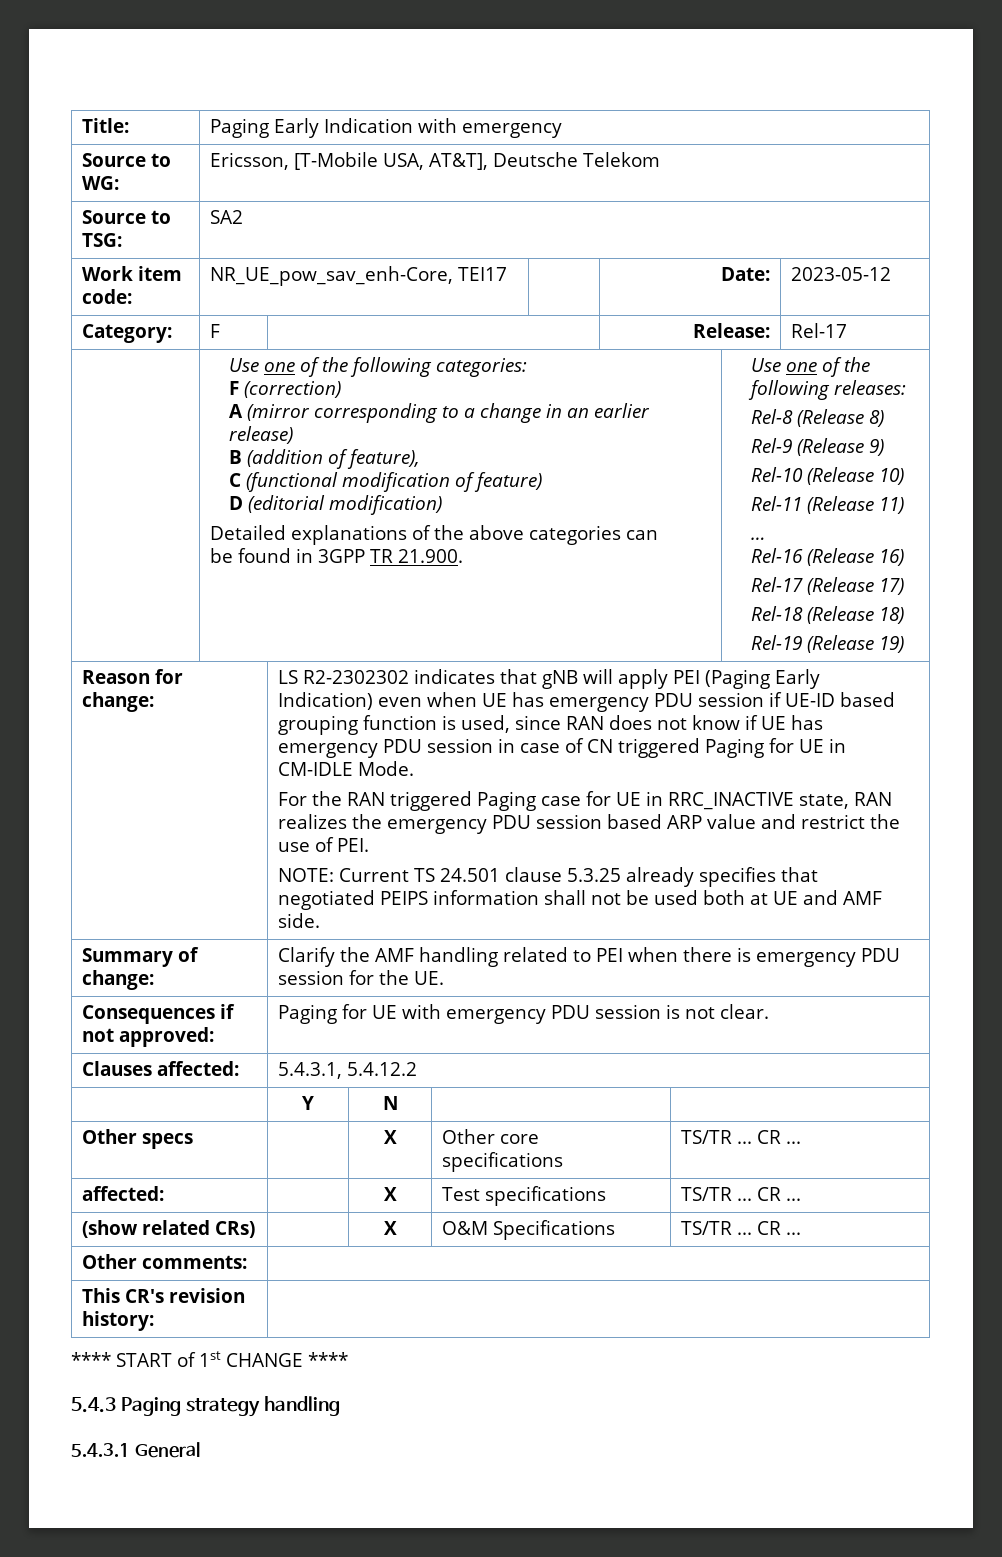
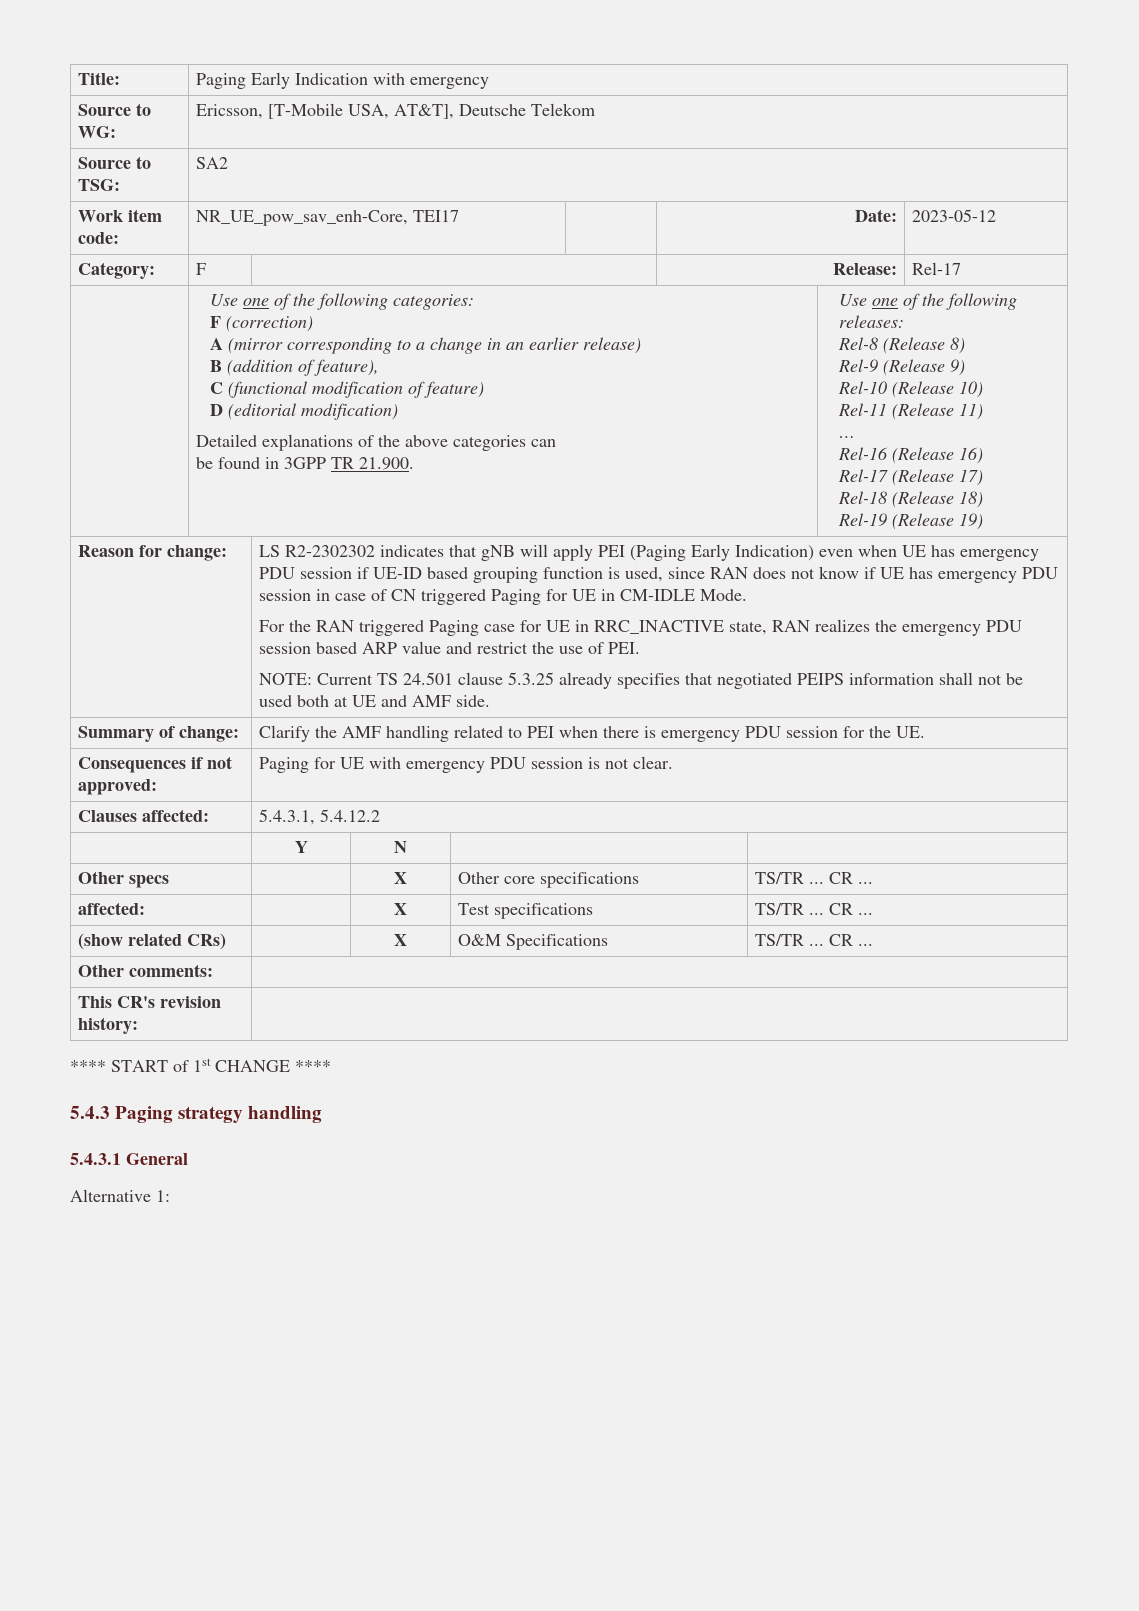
+ Alternative 1:

